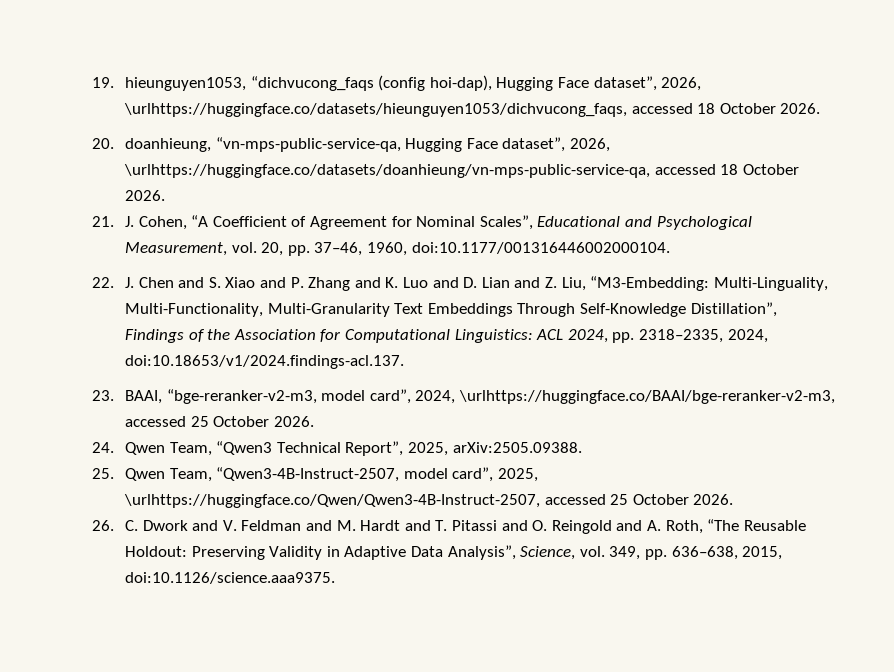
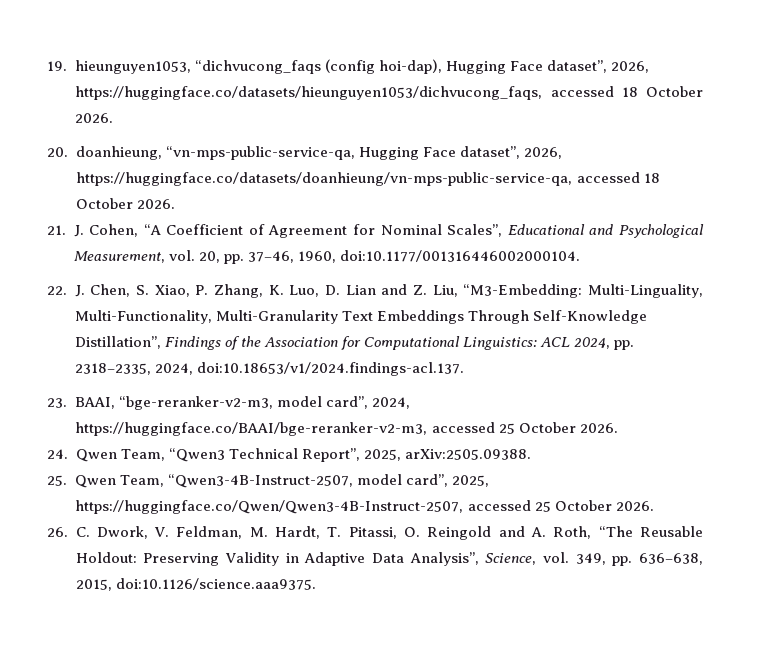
- 19. hieunguyen1053, “dichvucong_faqs (config hoi-dap), Hugging Face dataset”, 2026, \urlhttps://huggingface.co/datasets/hieunguyen1053/dichvucong_faqs, accessed 18 October 2026.
+ 19. hieunguyen1053, “dichvucong_faqs (config hoi-dap), Hugging Face dataset”, 2026, https://huggingface.co/datasets/hieunguyen1053/dichvucong_faqs, accessed 18 October 2026.
- 20. doanhieung, “vn-mps-public-service-qa, Hugging Face dataset”, 2026, \urlhttps://huggingface.co/datasets/doanhieung/vn-mps-public-service-qa, accessed 18 October 2026.
+ 20. doanhieung, “vn-mps-public-service-qa, Hugging Face dataset”, 2026, https://huggingface.co/datasets/doanhieung/vn-mps-public-service-qa, accessed 18 October 2026.
- 22. J. Chen and S. Xiao and P. Zhang and K. Luo and D. Lian and Z. Liu, “M3-Embedding: Multi-Linguality, Multi-Functionality, Multi-Granularity Text Embeddings Through Self-Knowledge Distillation”, Findings of the Association for Computational Linguistics: ACL 2024, pp. 2318–2335, 2024, doi:10.18653/v1/2024.findings-acl.137.
+ 22. J. Chen, S. Xiao, P. Zhang, K. Luo, D. Lian and Z. Liu, “M3-Embedding: Multi-Linguality, Multi-Functionality, Multi-Granularity Text Embeddings Through Self-Knowledge Distillation”, Findings of the Association for Computational Linguistics: ACL 2024, pp. 2318–2335, 2024, doi:10.18653/v1/2024.findings-acl.137.
- 23. BAAI, “bge-reranker-v2-m3, model card”, 2024, \urlhttps://huggingface.co/BAAI/bge-reranker-v2-m3, accessed 25 October 2026.
+ 23. BAAI, “bge-reranker-v2-m3, model card”, 2024, https://huggingface.co/BAAI/bge-reranker-v2-m3, accessed 25 October 2026.
- 25. Qwen Team, “Qwen3-4B-Instruct-2507, model card”, 2025, \urlhttps://huggingface.co/Qwen/Qwen3-4B-Instruct-2507, accessed 25 October 2026.
+ 25. Qwen Team, “Qwen3-4B-Instruct-2507, model card”, 2025, https://huggingface.co/Qwen/Qwen3-4B-Instruct-2507, accessed 25 October 2026.
- 26. C. Dwork and V. Feldman and M. Hardt and T. Pitassi and O. Reingold and A. Roth, “The Reusable Holdout: Preserving Validity in Adaptive Data Analysis”, Science, vol. 349, pp. 636–638, 2015, doi:10.1126/science.aaa9375.
+ 26. C. Dwork, V. Feldman, M. Hardt, T. Pitassi, O. Reingold and A. Roth, “The Reusable Holdout: Preserving Validity in Adaptive Data Analysis”, Science, vol. 349, pp. 636–638, 2015, doi:10.1126/science.aaa9375.

